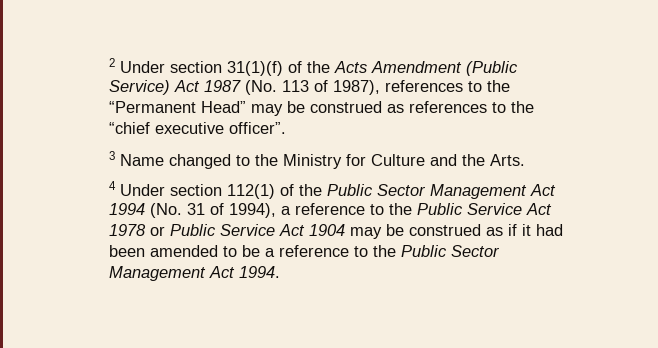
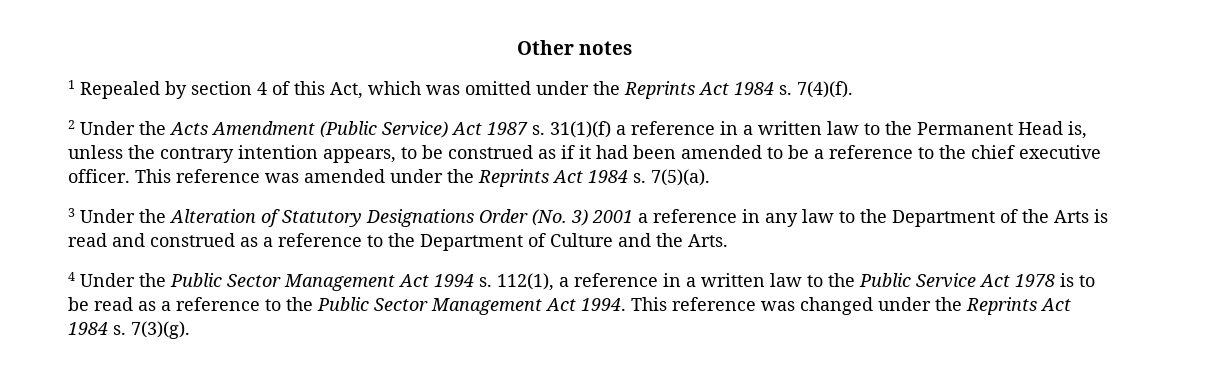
- 2 Under section 31(1)(f) of the Acts Amendment (Public Service) Act 1987 (No. 113 of 1987), references to the “Permanent Head” may be construed as references to the “chief executive officer”.
- 3 Name changed to the Ministry for Culture and the Arts.
- 4 Under section 112(1) of the Public Sector Management Act 1994 (No. 31 of 1994), a reference to the Public Service Act 1978 or Public Service Act 1904 may be construed as if it had been amended to be a reference to the Public Sector Management Act 1994.
+ Other notes
+ 1 Repealed by section 4 of this Act, which was omitted under the Reprints Act 1984 s. 7(4)(f).
+ 2 Under the Acts Amendment (Public Service) Act 1987 s. 31(1)(f) a reference in a written law to the Permanent Head is, unless the contrary intention appears, to be construed as if it had been amended to be a reference to the chief executive officer. This reference was amended under the Reprints Act 1984 s. 7(5)(a).
+ 3 Under the Alteration of Statutory Designations Order (No. 3) 2001 a reference in any law to the Department of the Arts is read and construed as a reference to the Department of Culture and the Arts.
+ 4 Under the Public Sector Management Act 1994 s. 112(1), a reference in a written law to the Public Service Act 1978 is to be read as a reference to the Public Sector Management Act 1994.
+ This reference was changed under the Reprints Act 1984 s. 7(3)(g).

